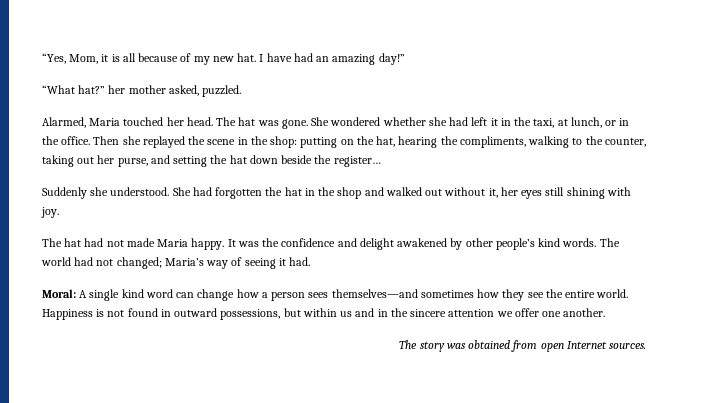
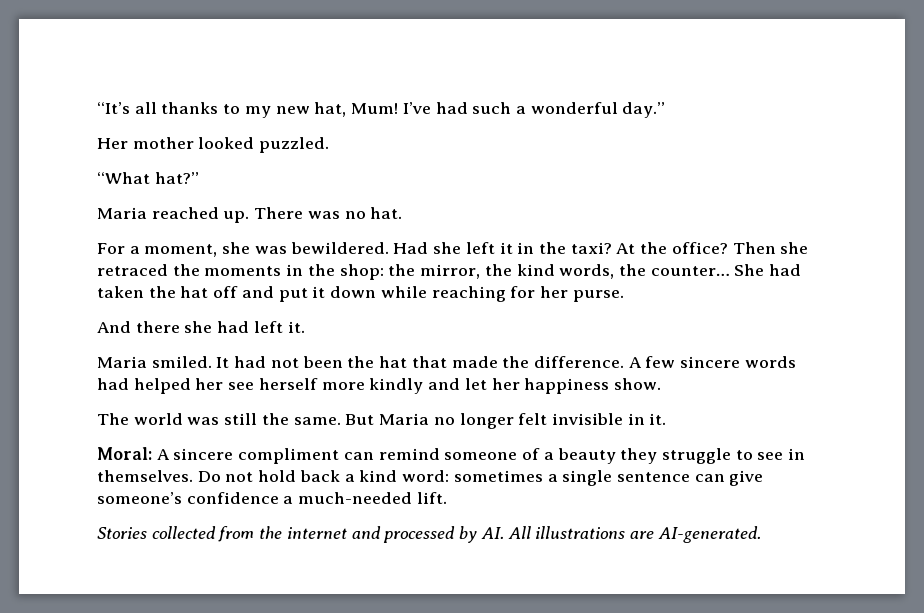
- “Yes, Mom, it is all because of my new hat. I have had an amazing day!”
- “What hat?” her mother asked, puzzled.
- Alarmed, Maria touched her head. The hat was gone. She wondered whether she had left it in the taxi, at lunch, or in the office. Then she replayed the scene in the shop: putting on the hat, hearing the compliments, walking to the counter, taking out her purse, and setting the hat down beside the register…
- Suddenly she understood. She had forgotten the hat in the shop and walked out without it, her eyes still shining with joy.
- The hat had not made Maria happy. It was the confidence and delight awakened by other people’s kind words. The world had not changed; Maria’s way of seeing it had.
- Moral: A single kind word can change how a person sees themselves—and sometimes how they see the entire world. Happiness is not found in outward possessions, but within us and in the sincere attention we offer one another.
- The story was obtained from open Internet sources.
+ “It’s all thanks to my new hat, Mum! I’ve had such a wonderful day.”
+ Her mother looked puzzled.
+ “What hat?”
+ Maria reached up. There was no hat.
+ For a moment, she was bewildered. Had she left it in the taxi? At the office? Then she retraced the moments in the shop: the mirror, the kind words, the counter… She had taken the hat off and put it down while reaching for her purse.
+ And there she had left it.
+ Maria smiled. It had not been the hat that made the difference. A few sincere words had helped her see herself more kindly and let her happiness show.
+ The world was still the same. But Maria no longer felt invisible in it.
+ Moral: A sincere compliment can remind someone of a beauty they struggle to see in themselves. Do not hold back a kind word: sometimes a single sentence can give someone’s confidence a much-needed lift.
+ Stories collected from the internet and processed by AI. All illustrations are AI-generated.

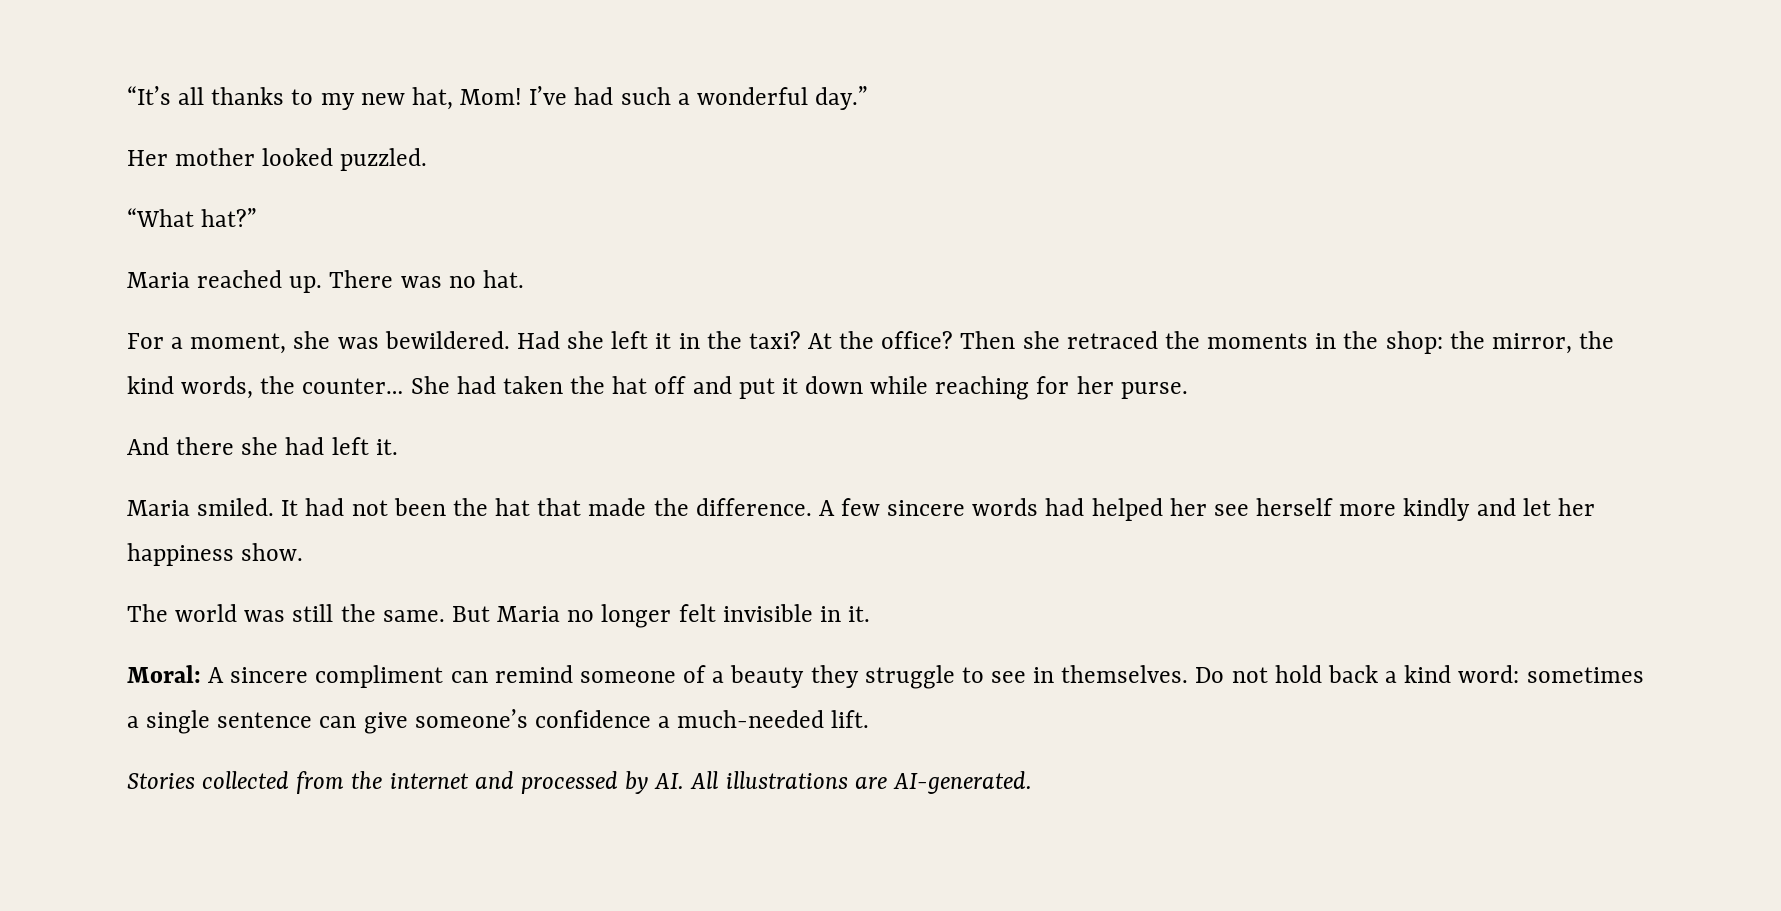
- “It’s all thanks to my new hat, Mum!
+ “It’s all thanks to my new hat, Mom!

